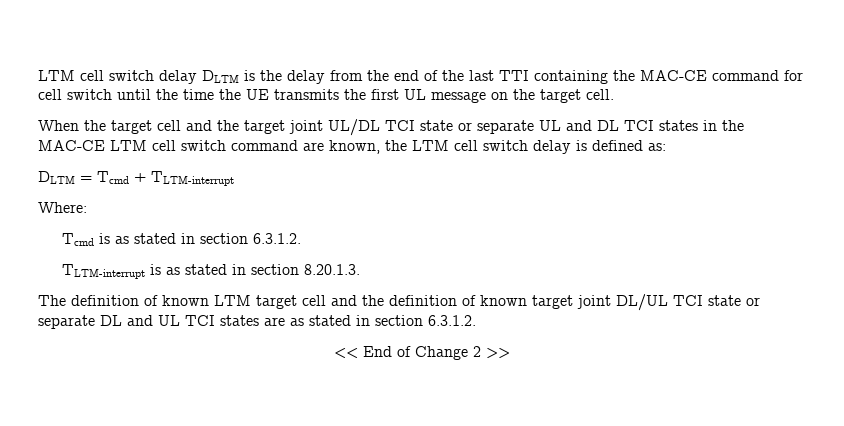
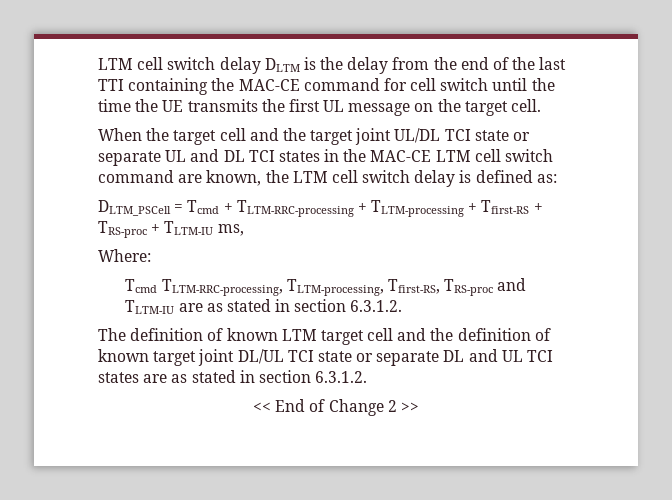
- DLTM = Tcmd + TLTM-interrupt
+ DLTM_PSCell = Tcmd + TLTM-RRC-processing + TLTM-processing + Tfirst-RS + TRS-proc + TLTM-IU ms,
  Where:
- Tcmd is as stated in section 6.3.1.2.
- TLTM-interrupt is as stated in section 8.20.1.3.
+ Tcmd TLTM-RRC-processing, TLTM-processing, Tfirst-RS, TRS-proc and TLTM-IU are as stated in section 6.3.1.2.

